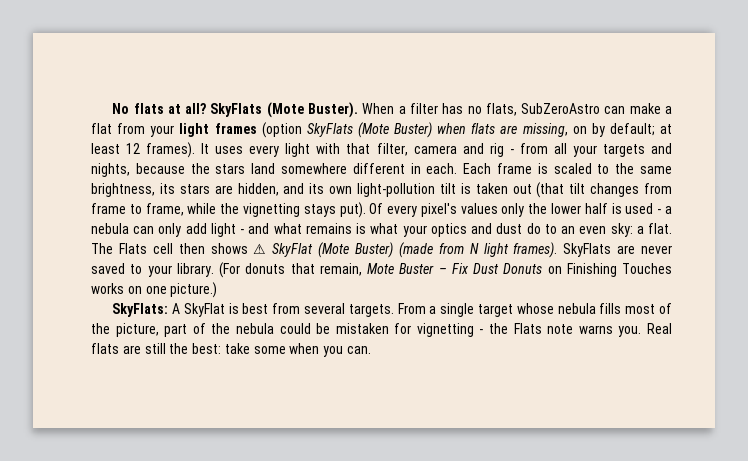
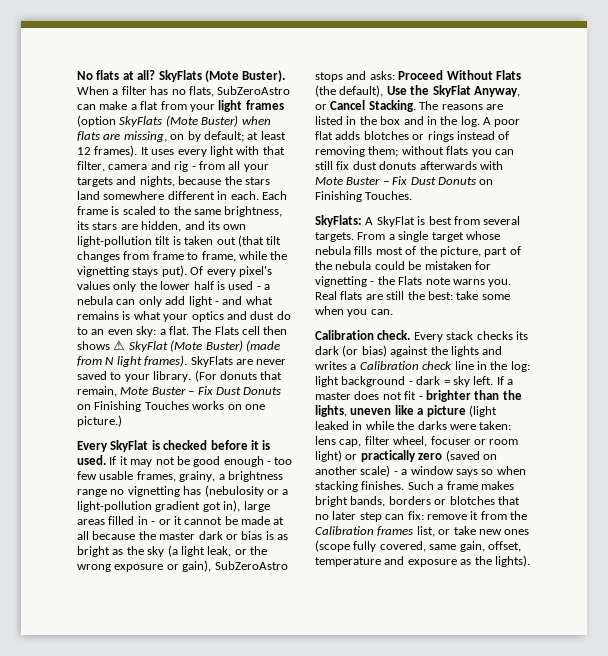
+ Every SkyFlat is checked before it is used. If it may not be good enough - too few usable frames, grainy, a brightness range no vignetting has (nebulosity or a light-pollution gradient got in), large areas filled in - or it cannot be made at all because the master dark or bias is as bright as the sky (a light leak, or the wrong exposure or gain), SubZeroAstro stops and asks: Proceed Without Flats (the default), Use the SkyFlat Anyway, or Cancel Stacking. The reasons are listed in the box and in the log. A poor flat adds blotches or rings instead of removing them; without flats you can still fix dust donuts afterwards with Mote Buster – Fix Dust Donuts on Finishing Touches.
+ Calibration check. Every stack checks its dark (or bias) against the lights and writes a Calibration check line in the log: light background - dark = sky left. If a master does not fit - brighter than the lights, uneven like a picture (light leaked in while the darks were taken: lens cap, filter wheel, focuser or room light) or practically zero (saved on another scale) - a window says so when stacking finishes. Such a frame makes bright bands, borders or blotches that no later step can fix: remove it from the Calibration frames list, or take new ones (scope fully covered, same gain, offset, temperature and exposure as the lights).

